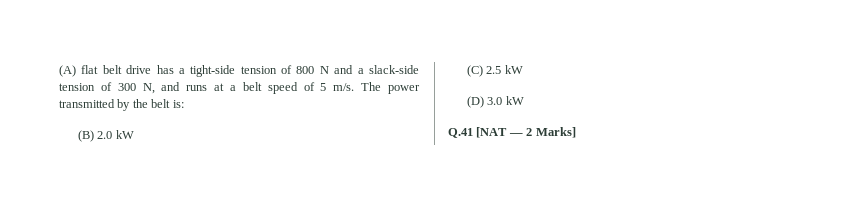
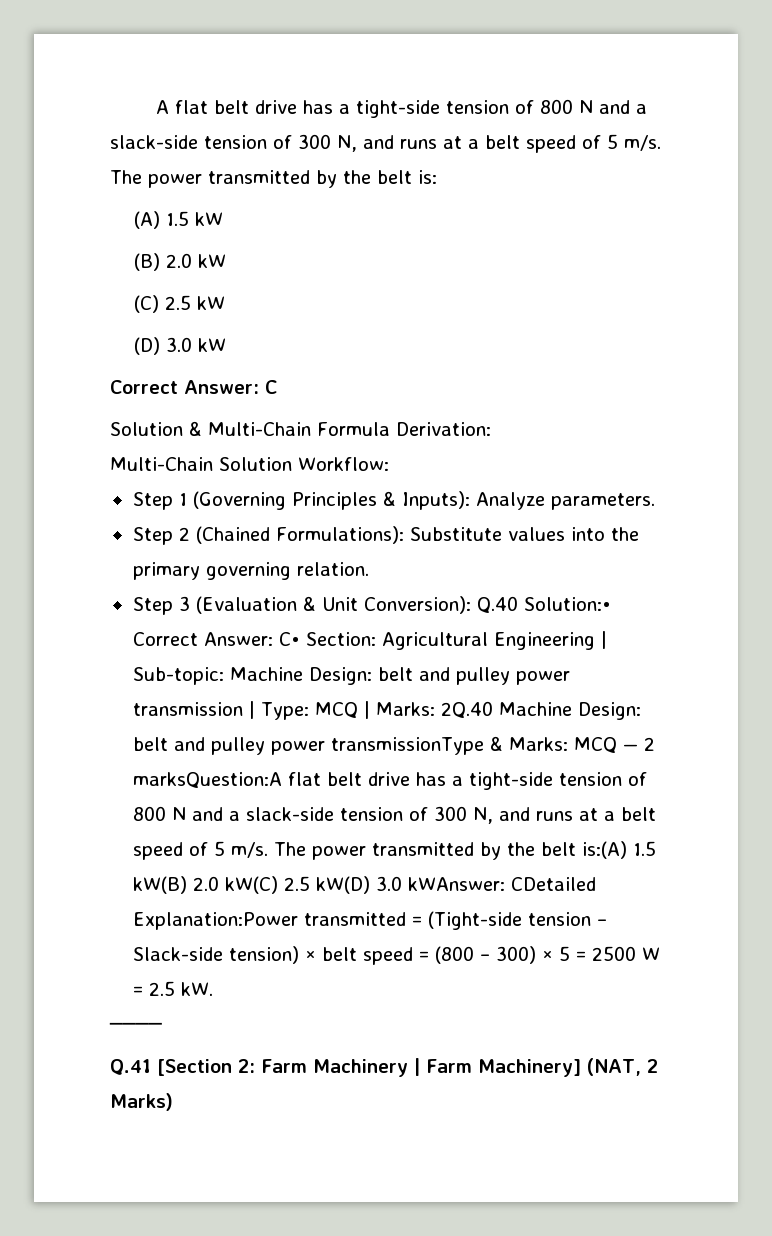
- (A) flat belt drive has a tight-side tension of 800 N and a slack-side tension of 300 N, and runs at a belt speed of 5 m/s.
+ A flat belt drive has a tight-side tension of 800 N and a slack-side tension of 300 N, and runs at a belt speed of 5 m/s.
+ (A) 1.5 kW
- Q.41 [NAT — 2 Marks]
+ Correct Answer: C
+ Solution & Multi-Chain Formula Derivation:
+ Multi-Chain Solution Workflow:
+ Step 1 (Governing Principles & Inputs): Analyze parameters.
+ Step 2 (Chained Formulations): Substitute values into the primary governing relation.
+ Step 3 (Evaluation & Unit Conversion): Q.40 Solution:• Correct Answer: C• Section: Agricultural Engineering | Sub-topic: Machine Design: belt and pulley power transmission | Type: MCQ | Marks: 2Q.40 Machine Design: belt and pulley power transmissionType & Marks: MCQ — 2 marksQuestion:A flat belt drive has a tight-side tension of 800 N and a slack-side tension of 300 N, and runs at a belt speed of 5 m/s. The power transmitted by the belt is:(A) 1.5 kW(B) 2.0 kW(C) 2.5 kW(D) 3.0 kWAnswer: CDetailed Explanation:Power transmitted = (Tight-side tension − Slack-side tension) × belt speed = (800 − 300) × 5 = 2500 W = 2.5 kW.
+ ────
+ Q.41 [Section 2: Farm Machinery | Farm Machinery] (NAT, 2 Marks)

